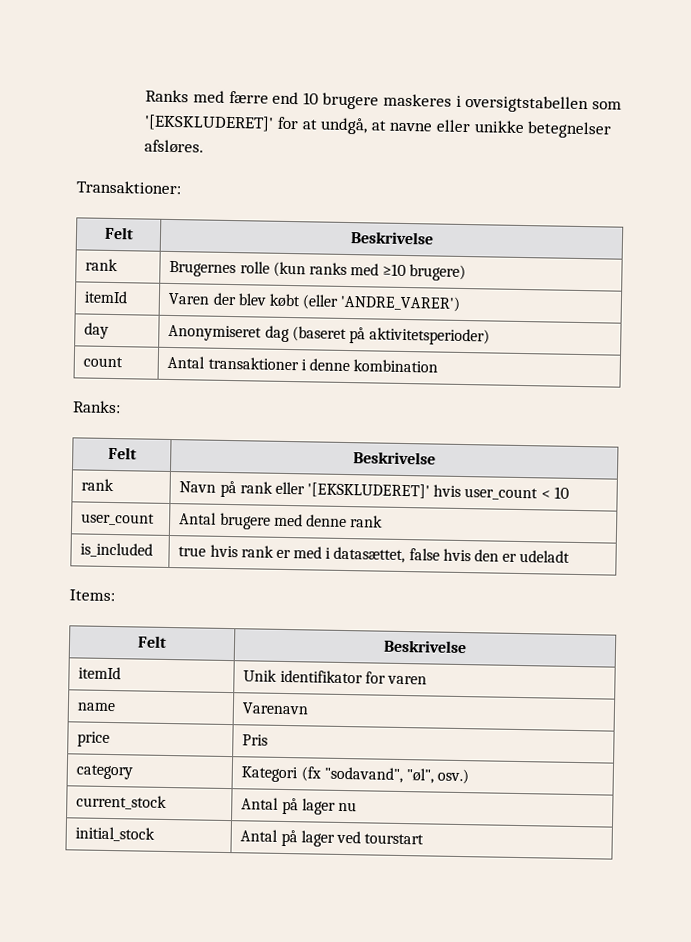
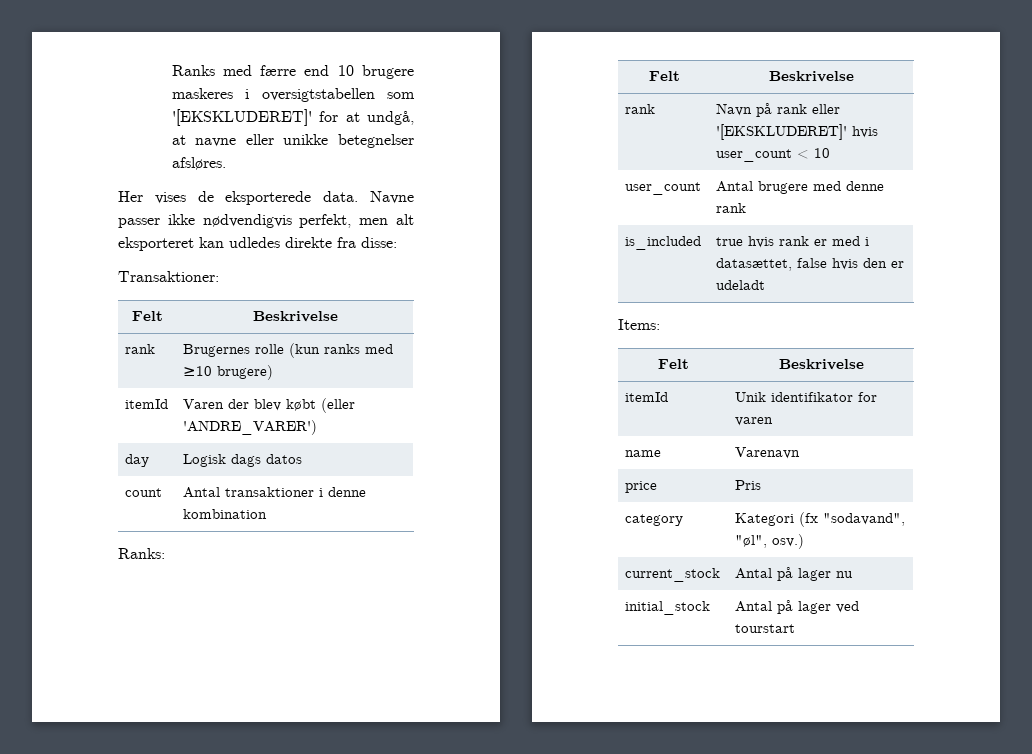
+ Her vises de eksporterede data. Navne passer ikke nødvendigvis perfekt, men alt eksporteret kan udledes direkte fra disse:
- day | Anonymiseret dag (baseret på aktivitetsperioder)
+ day | Logisk dags datos

